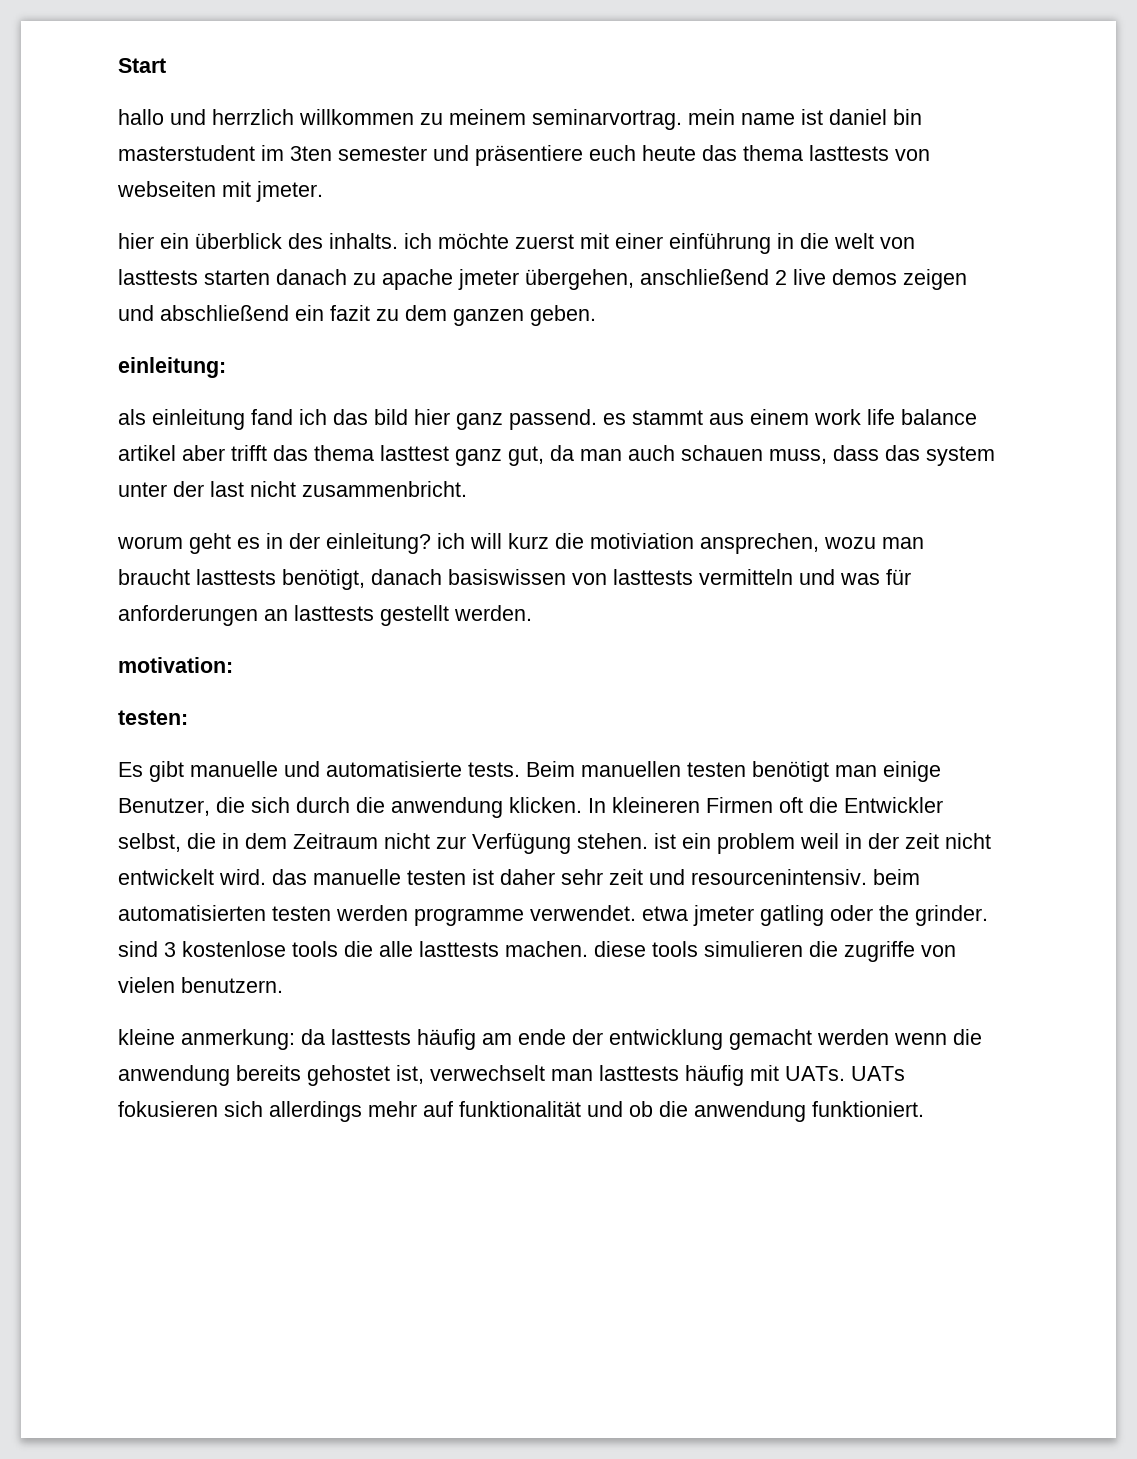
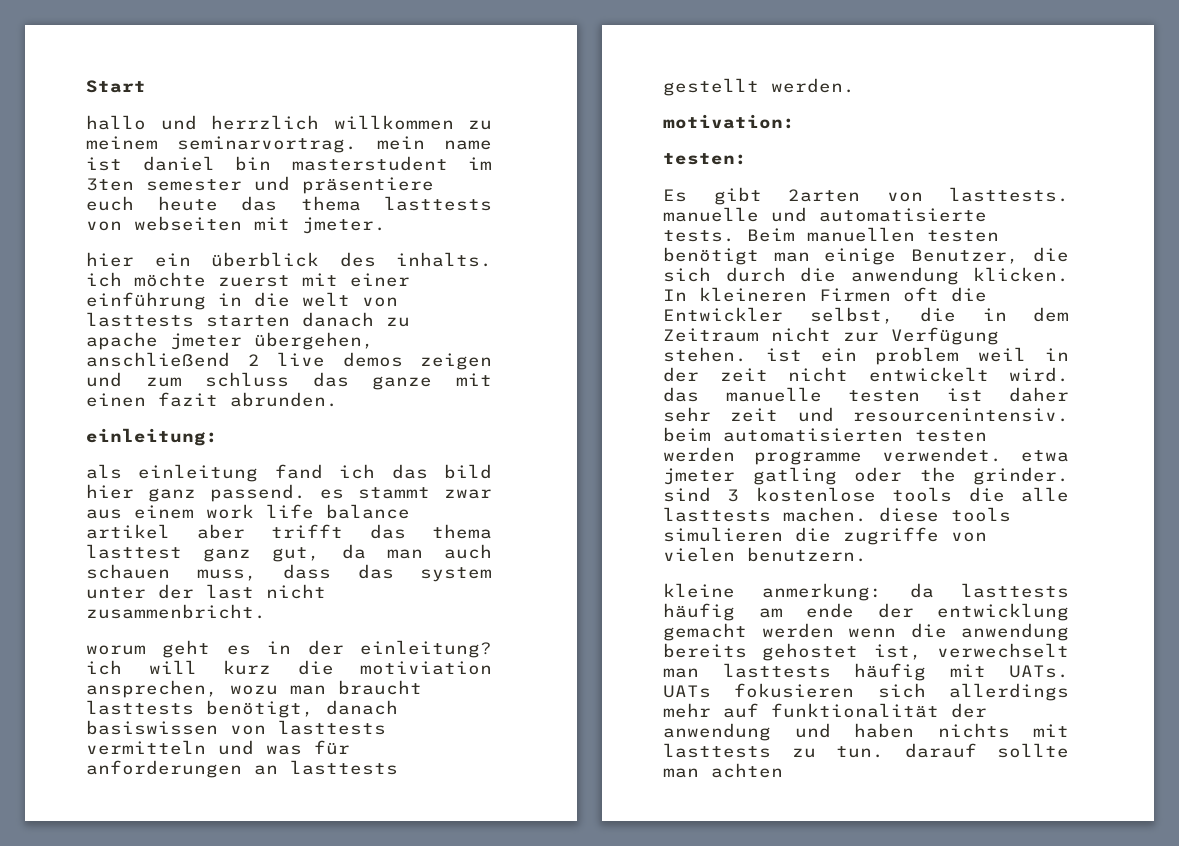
- hier ein überblick des inhalts. ich möchte zuerst mit einer einführung in die welt von lasttests starten danach zu apache jmeter übergehen, anschließend 2 live demos zeigen und abschließend ein fazit zu dem ganzen geben.
+ hier ein überblick des inhalts. ich möchte zuerst mit einer einführung in die welt von lasttests starten danach zu apache jmeter übergehen, anschließend 2 live demos zeigen und zum schluss das ganze mit einen fazit abrunden.
- als einleitung fand ich das bild hier ganz passend. es stammt aus einem work life balance artikel aber trifft das thema lasttest ganz gut, da man auch schauen muss, dass das system unter der last nicht zusammenbricht.
+ als einleitung fand ich das bild hier ganz passend. es stammt zwar aus einem work life balance artikel aber trifft das thema lasttest ganz gut, da man auch schauen muss, dass das system unter der last nicht zusammenbricht.
- Es gibt manuelle und automatisierte tests.
+ Es gibt 2arten von lasttests. manuelle und automatisierte tests.
- UATs fokusieren sich allerdings mehr auf funktionalität und ob die anwendung funktioniert.
+ UATs fokusieren sich allerdings mehr auf funktionalität der anwendung und haben nichts mit lasttests zu tun. darauf sollte man achten

